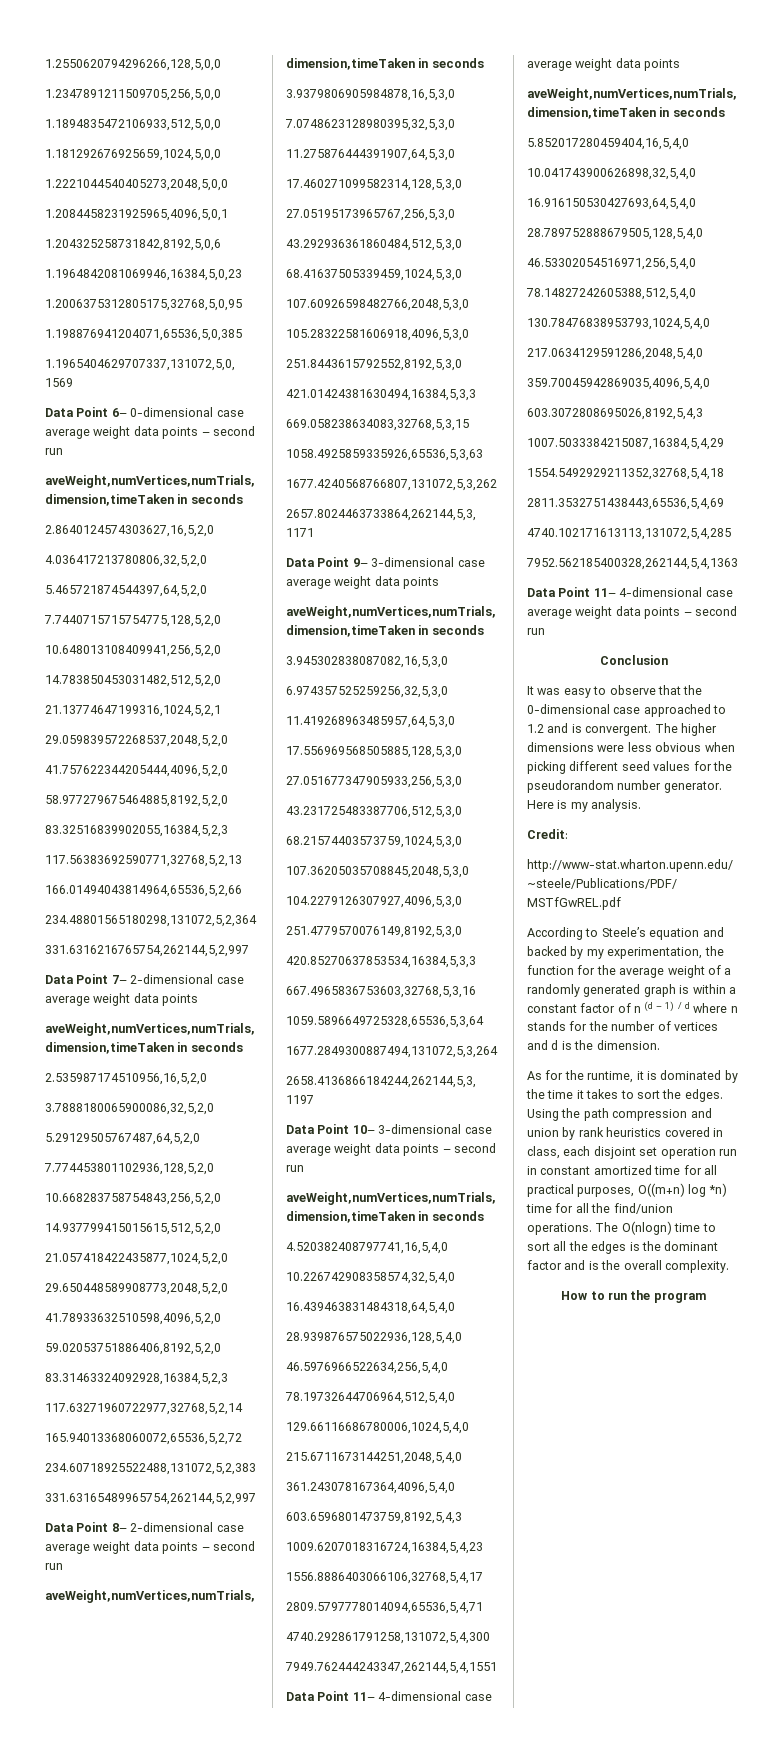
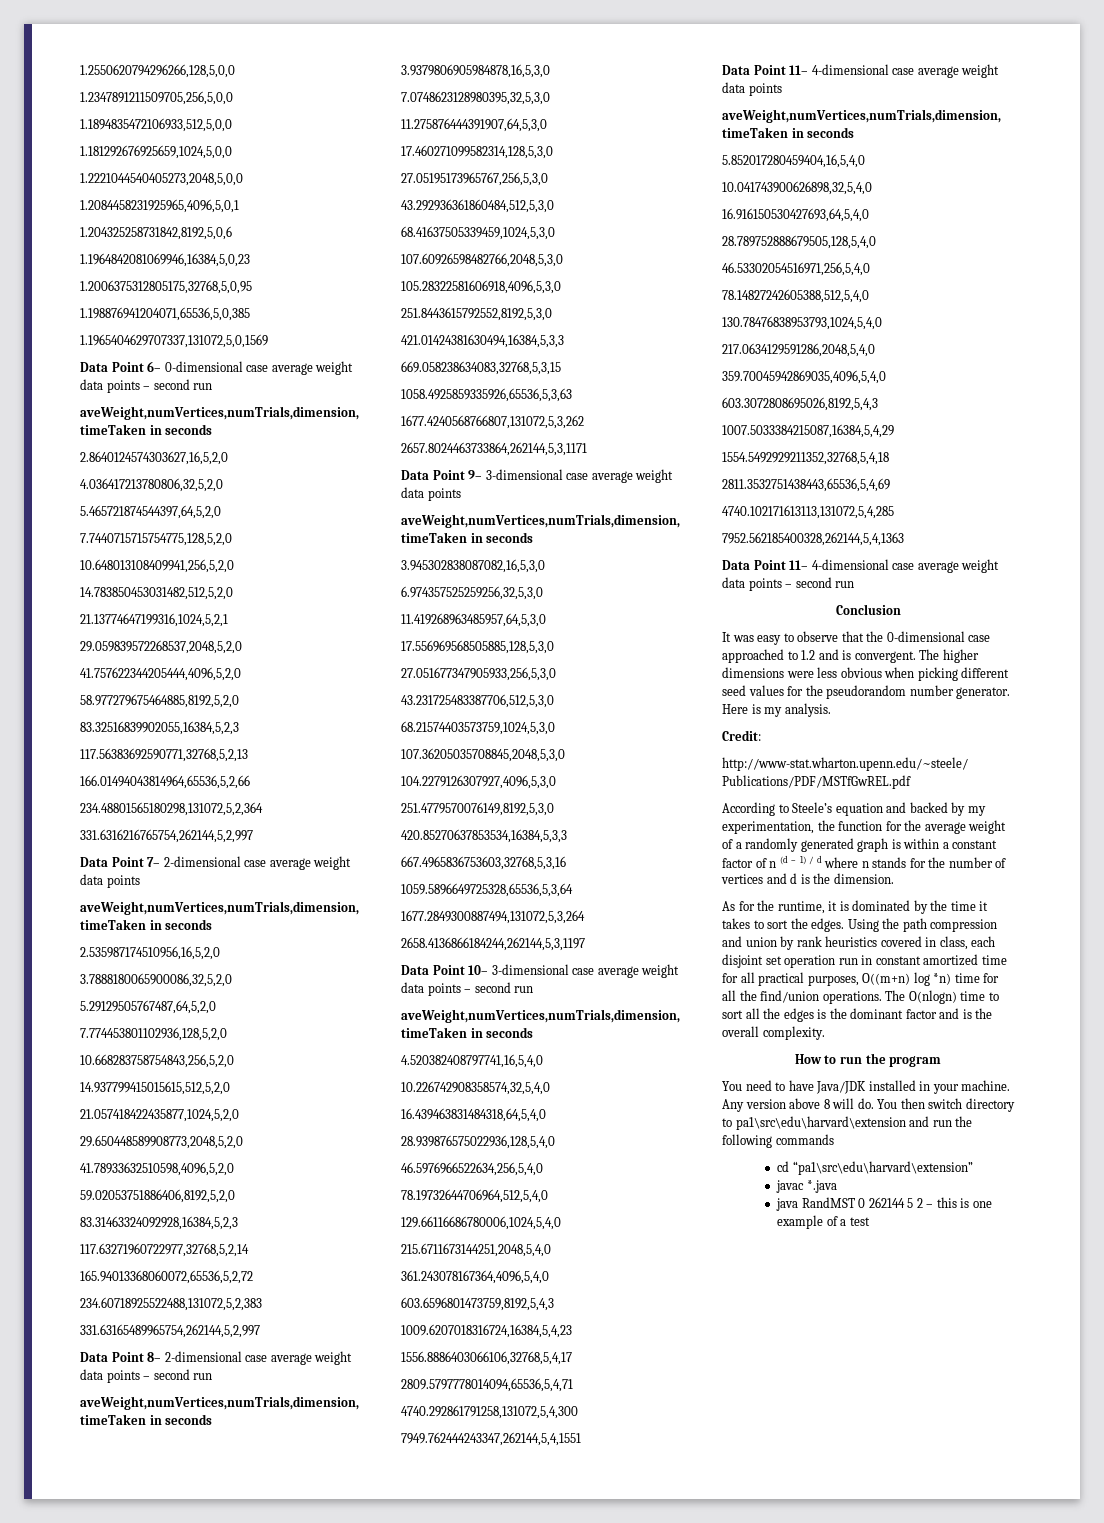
+ You need to have Java/JDK installed in your machine. Any version above 8 will do. You then switch directory to pa1\src\edu\harvard\extension and run the following commands
+ cd “pa1\src\edu\harvard\extension”
+ javac *.java
+ java RandMST 0 262144 5 2 – this is one example of a test

